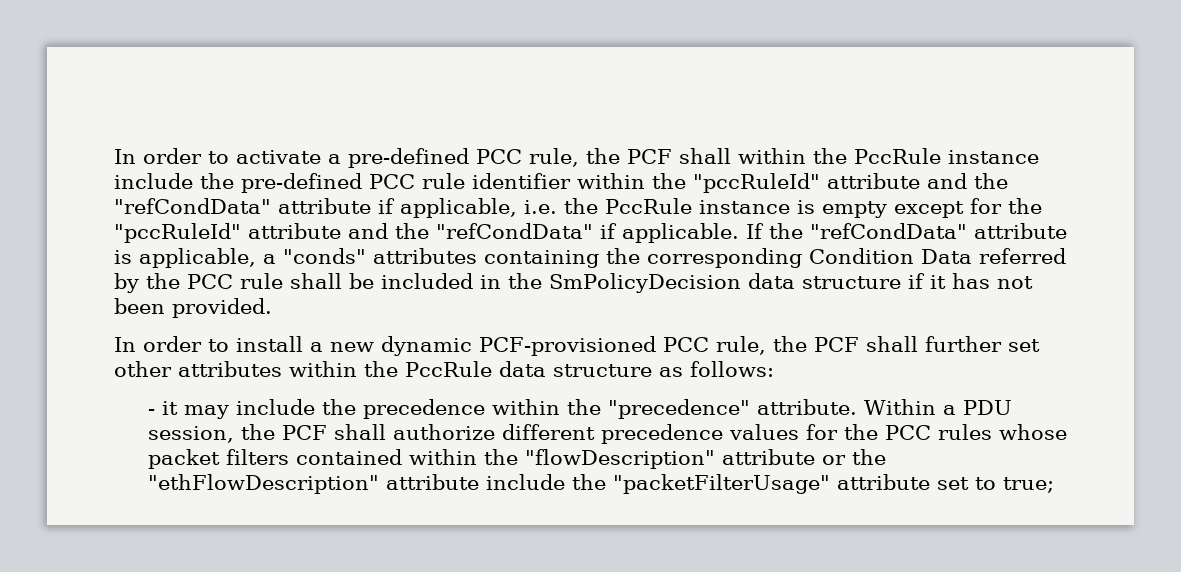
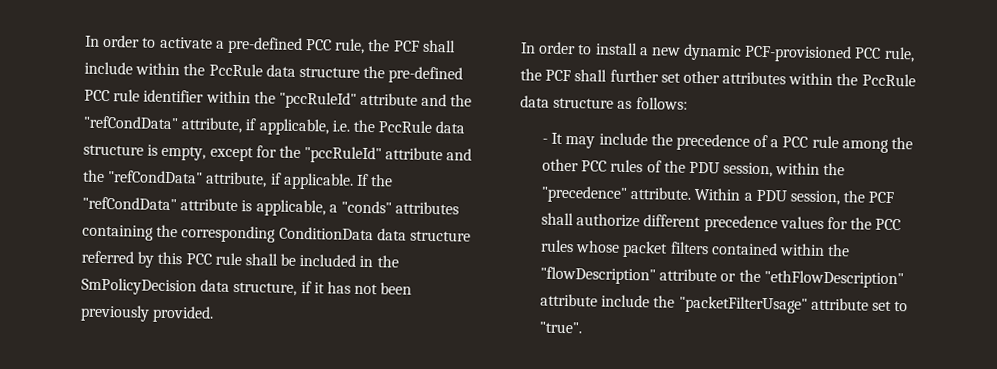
- In order to activate a pre-defined PCC rule, the PCF shall within the PccRule instance include the pre-defined PCC rule identifier within the "pccRuleId" attribute and the "refCondData" attribute if applicable, i.e. the PccRule instance is empty except for the "pccRuleId" attribute and the "refCondData" if applicable.
+ In order to activate a pre-defined PCC rule, the PCF shall include within the PccRule data structure the pre-defined PCC rule identifier within the "pccRuleId" attribute and the "refCondData" attribute, if applicable, i.e. the PccRule data structure is empty, except for the "pccRuleId" attribute and the "refCondData" attribute, if applicable.
- If the "refCondData" attribute is applicable, a "conds" attributes containing the corresponding Condition Data referred by the PCC rule shall be included in the SmPolicyDecision data structure if it has not been provided.
+ If the "refCondData" attribute is applicable, a "conds" attributes containing the corresponding ConditionData data structure referred by this PCC rule shall be included in the SmPolicyDecision data structure, if it has not been previously provided.
- - it may include the precedence within the "precedence" attribute.
+ - It may include the precedence of a PCC rule among the other PCC rules of the PDU session, within the "precedence" attribute.
- Within a PDU session, the PCF shall authorize different precedence values for the PCC rules whose packet filters contained within the "flowDescription" attribute or the "ethFlowDescription" attribute include the "packetFilterUsage" attribute set to true;
+ Within a PDU session, the PCF shall authorize different precedence values for the PCC rules whose packet filters contained within the "flowDescription" attribute or the "ethFlowDescription" attribute include the "packetFilterUsage" attribute set to "true".

